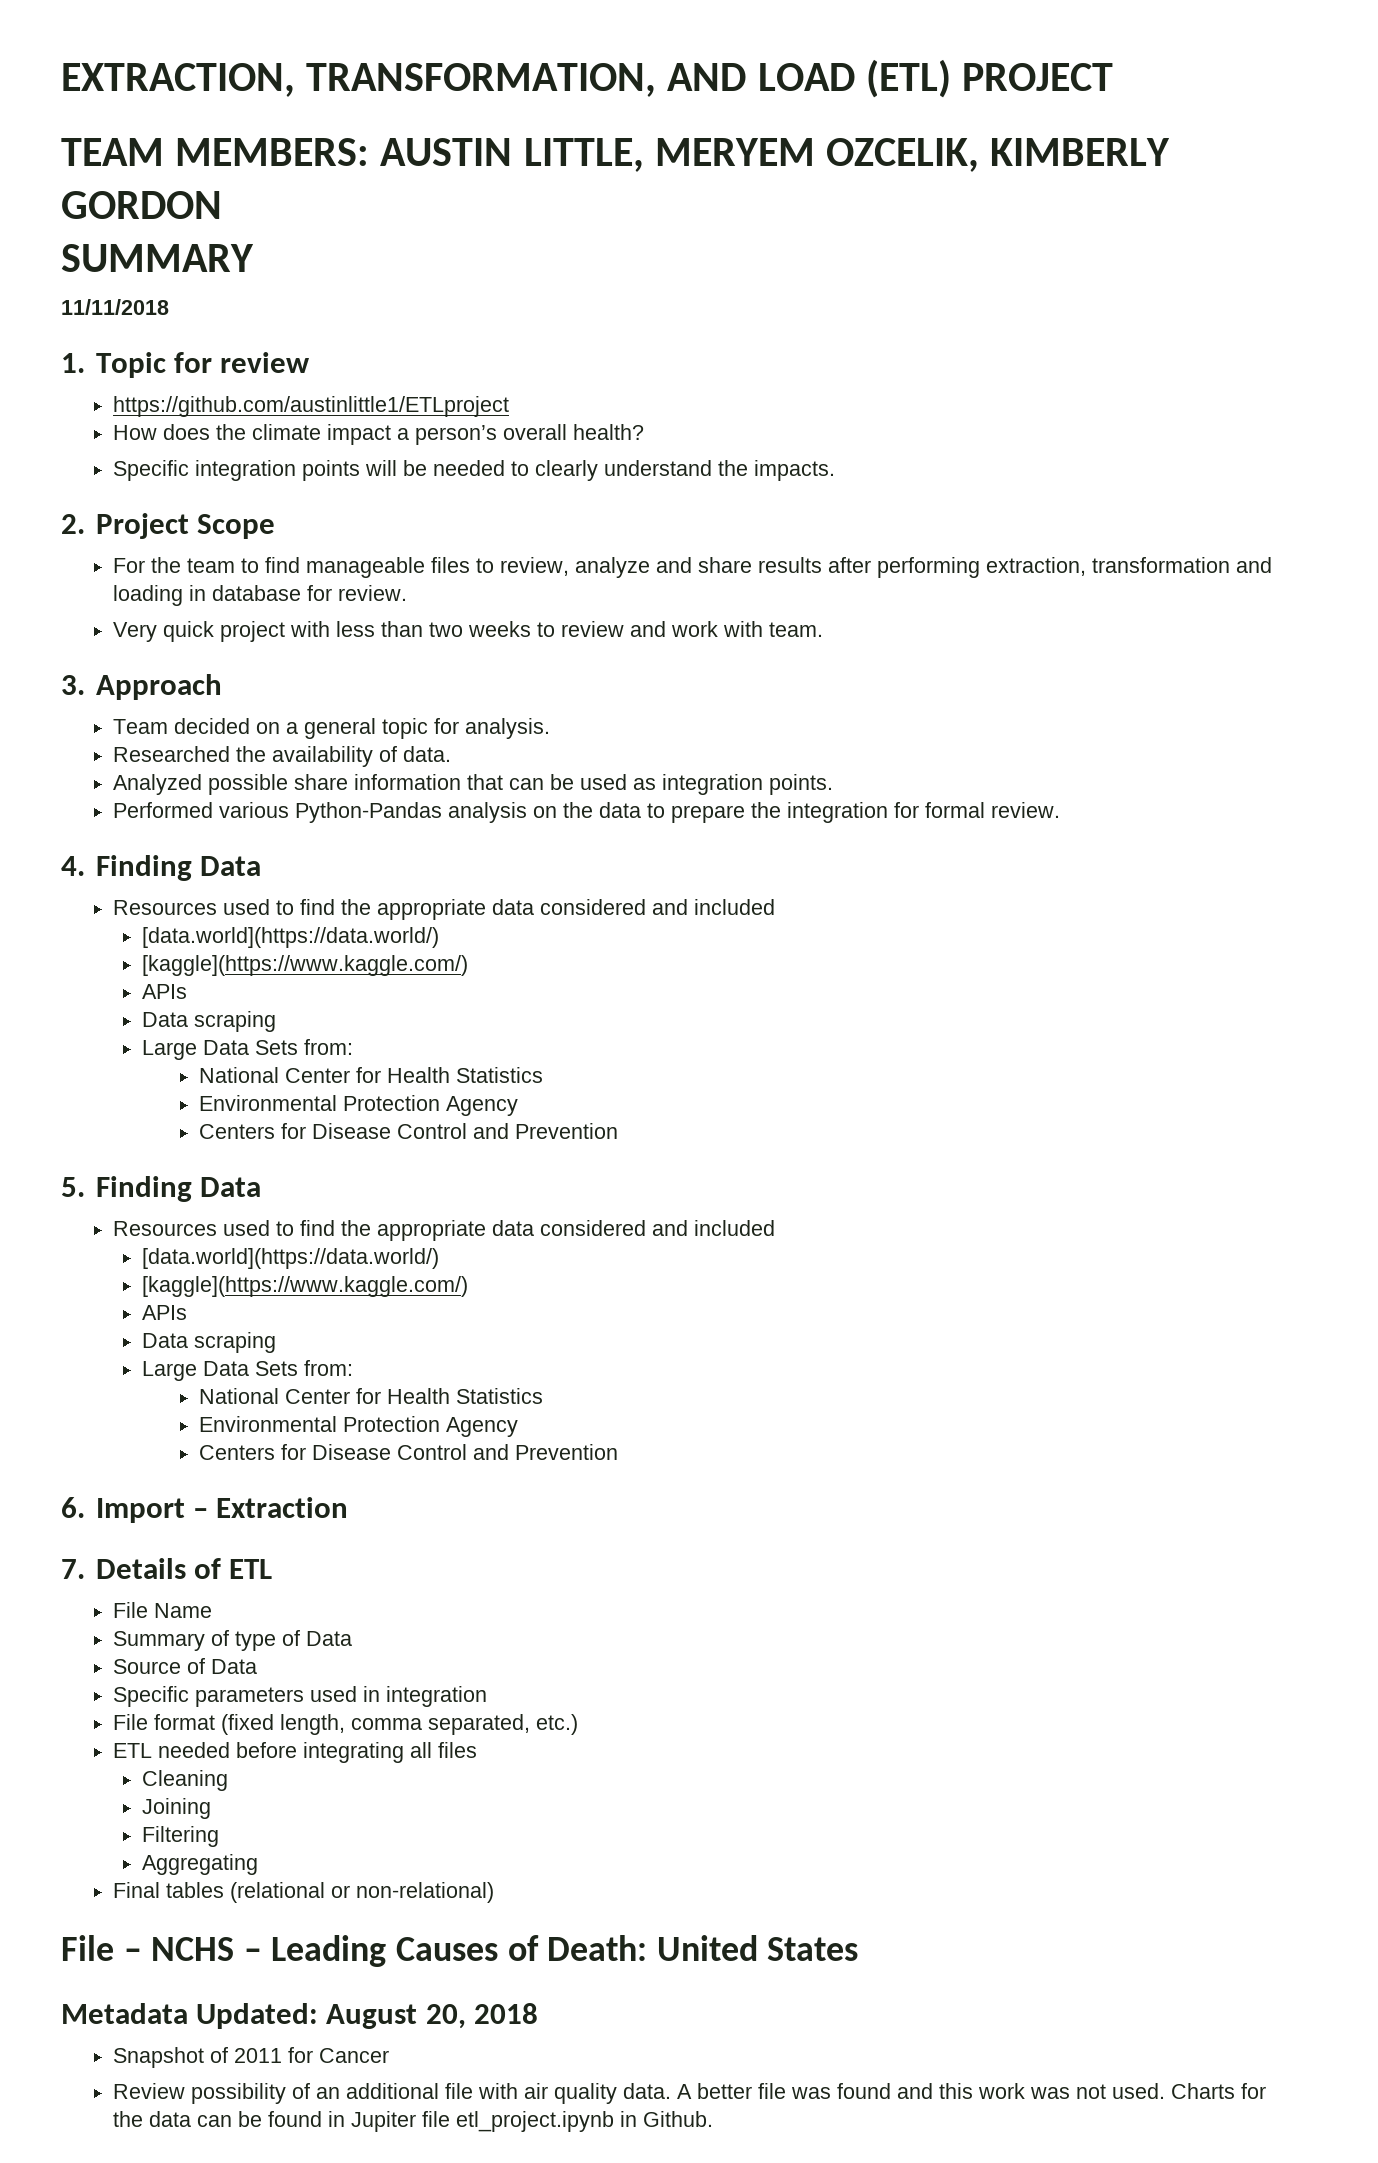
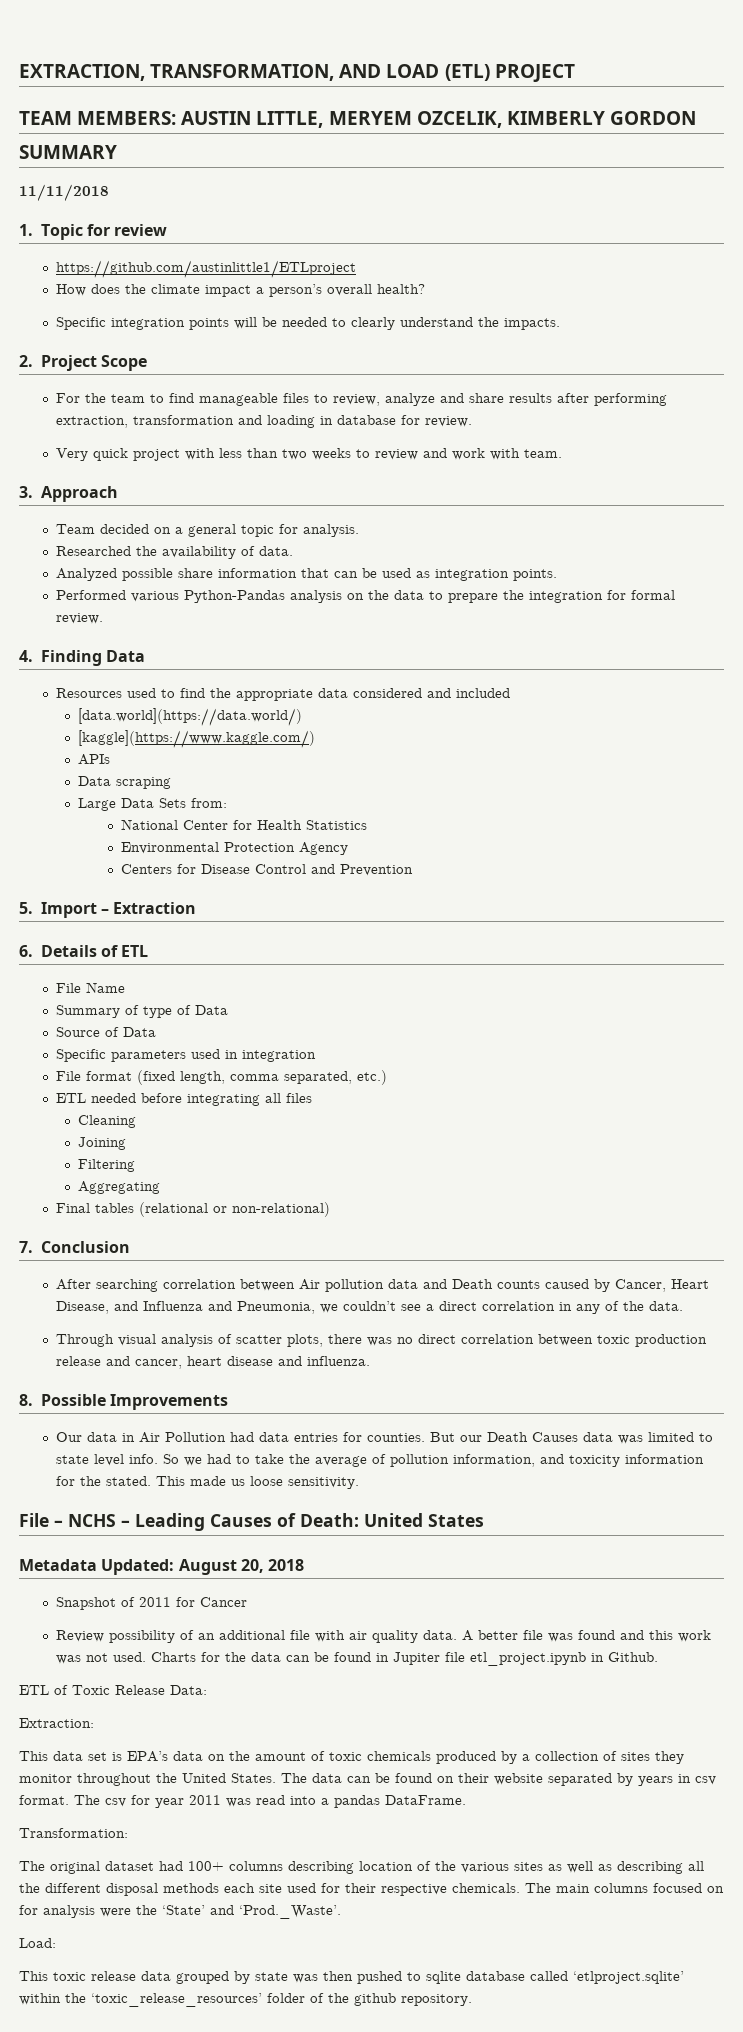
- 5. Finding Data
- Resources used to find the appropriate data considered and included
- [data.world](https://data.world/)
- [kaggle](https://www.kaggle.com/)
- APIs
- Data scraping
- Large Data Sets from:
- National Center for Health Statistics
- Environmental Protection Agency
- Centers for Disease Control and Prevention
- 6. Import – Extraction
+ 5. Import – Extraction
- 7. Details of ETL
+ 6. Details of ETL
+ 7. Conclusion
+ After searching correlation between Air pollution data and Death counts caused by Cancer, Heart Disease, and Influenza and Pneumonia, we couldn’t see a direct correlation in any of the data.
+ Through visual analysis of scatter plots, there was no direct correlation between toxic production release and cancer, heart disease and influenza.
+ 8. Possible Improvements
+ Our data in Air Pollution had data entries for counties. But our Death Causes data was limited to state level info. So we had to take the average of pollution information, and toxicity information for the stated. This made us loose sensitivity.
+ ETL of Toxic Release Data:
+ Extraction:
+ This data set is EPA’s data on the amount of toxic chemicals produced by a collection of sites they monitor throughout the United States. The data can be found on their website separated by years in csv format. The csv for year 2011 was read into a pandas DataFrame.
+ Transformation:
+ The original dataset had 100+ columns describing location of the various sites as well as describing all the different disposal methods each site used for their respective chemicals. The main columns focused on for analysis were the ‘State’ and ‘Prod._Waste’.
+ Load:
+ This toxic release data grouped by state was then pushed to sqlite database called ‘etlproject.sqlite’ within the ‘toxic_release_resources’ folder of the github repository.

